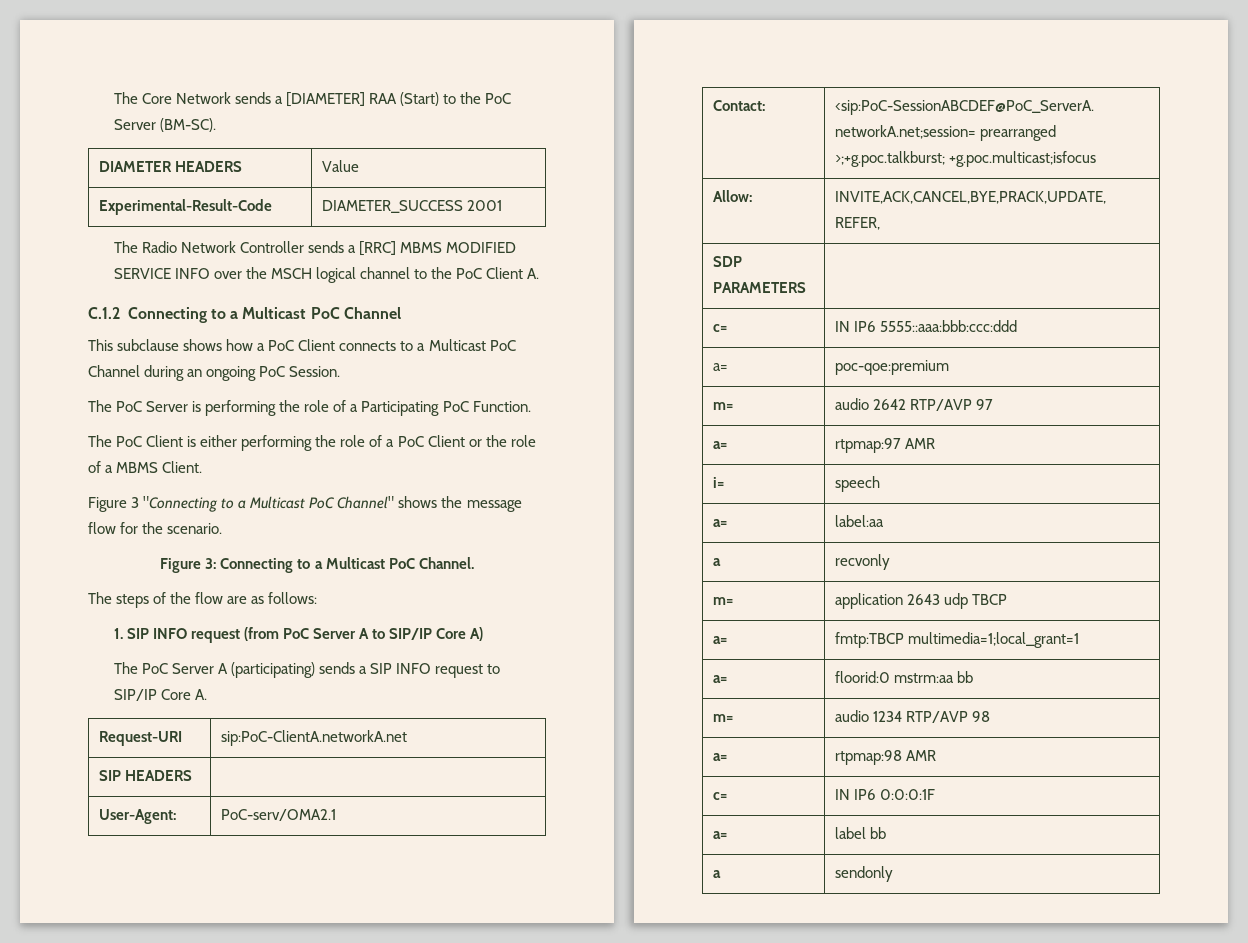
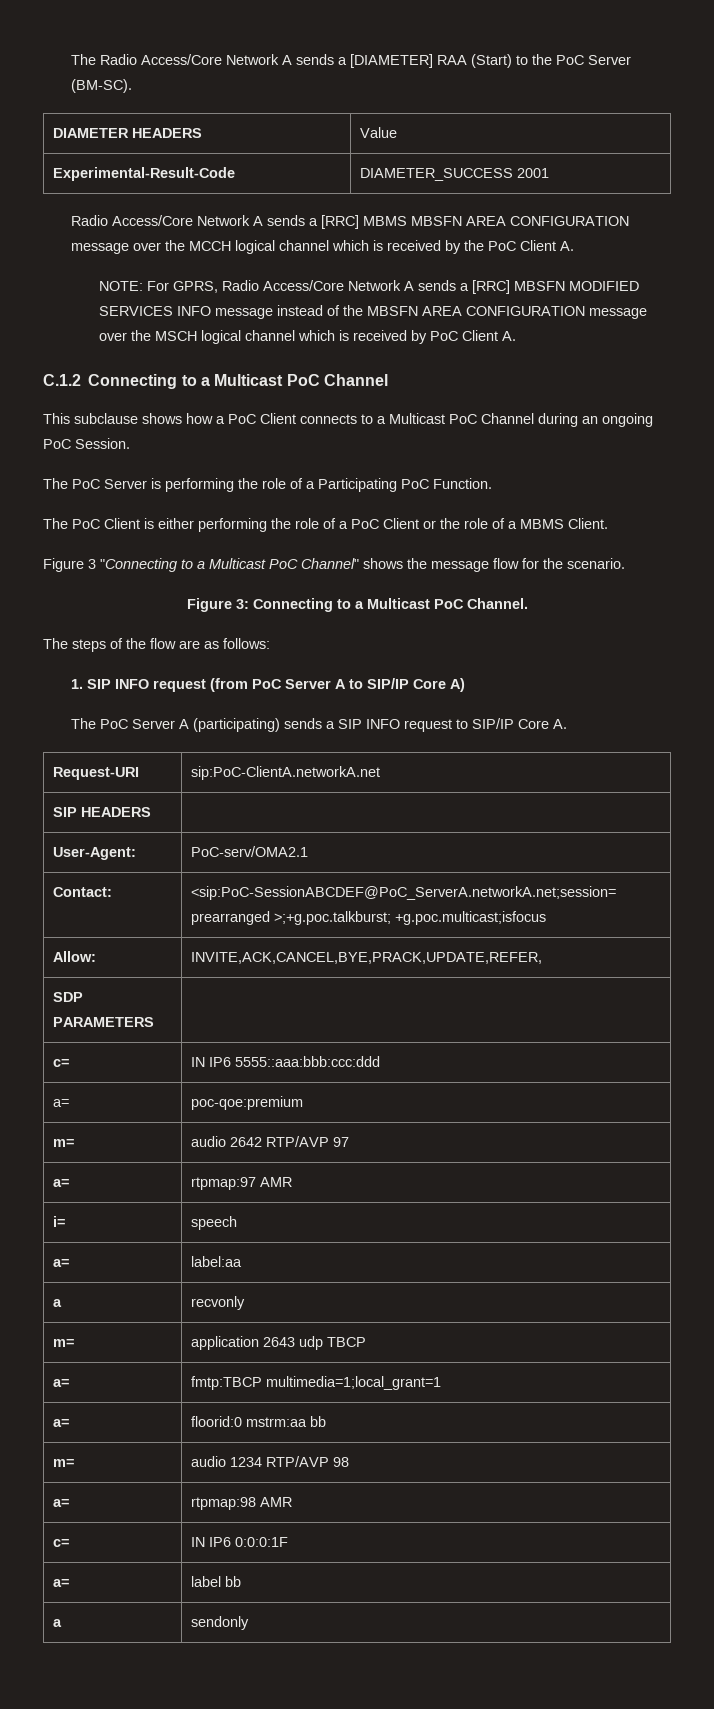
- The Core Network sends a [DIAMETER] RAA (Start) to the PoC Server (BM-SC).
+ The Radio Access/Core Network A sends a [DIAMETER] RAA (Start) to the PoC Server (BM-SC).
- The Radio Network Controller sends a [RRC] MBMS MODIFIED SERVICE INFO over the MSCH logical channel to the PoC Client A.
+ Radio Access/Core Network A sends a [RRC] MBMS MBSFN AREA CONFIGURATION message over the MCCH logical channel which is received by the PoC Client A.
+ NOTE: For GPRS, Radio Access/Core Network A sends a [RRC] MBSFN MODIFIED SERVICES INFO message instead of the MBSFN AREA CONFIGURATION message over the MSCH logical channel which is received by PoC Client A.

